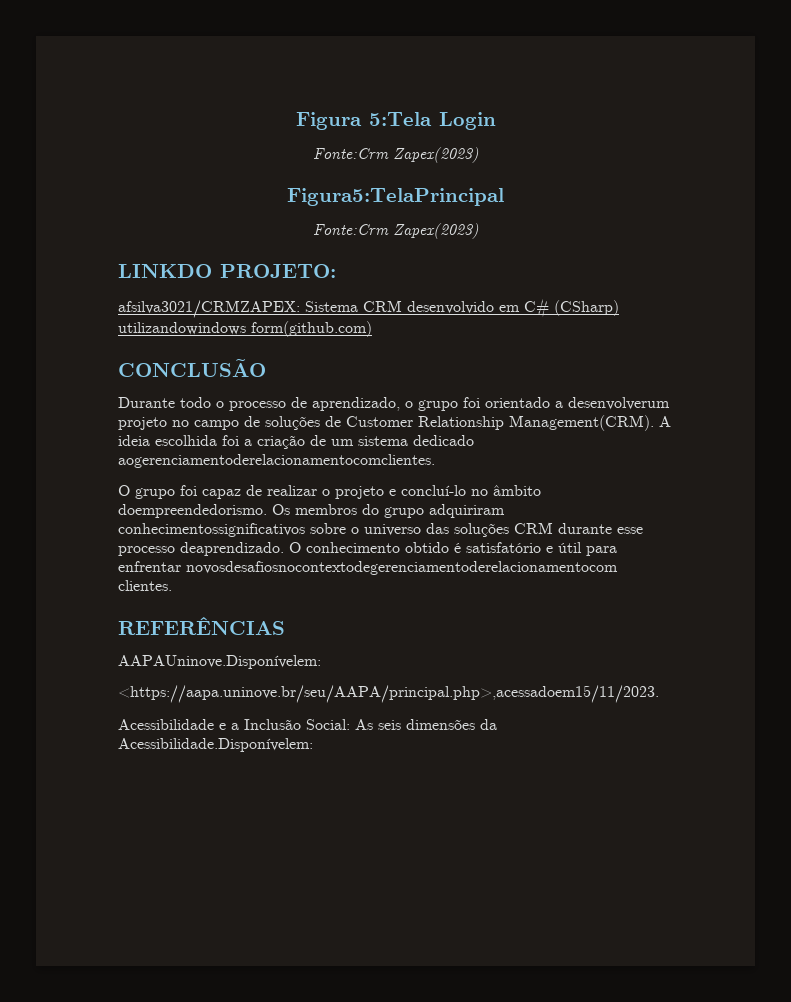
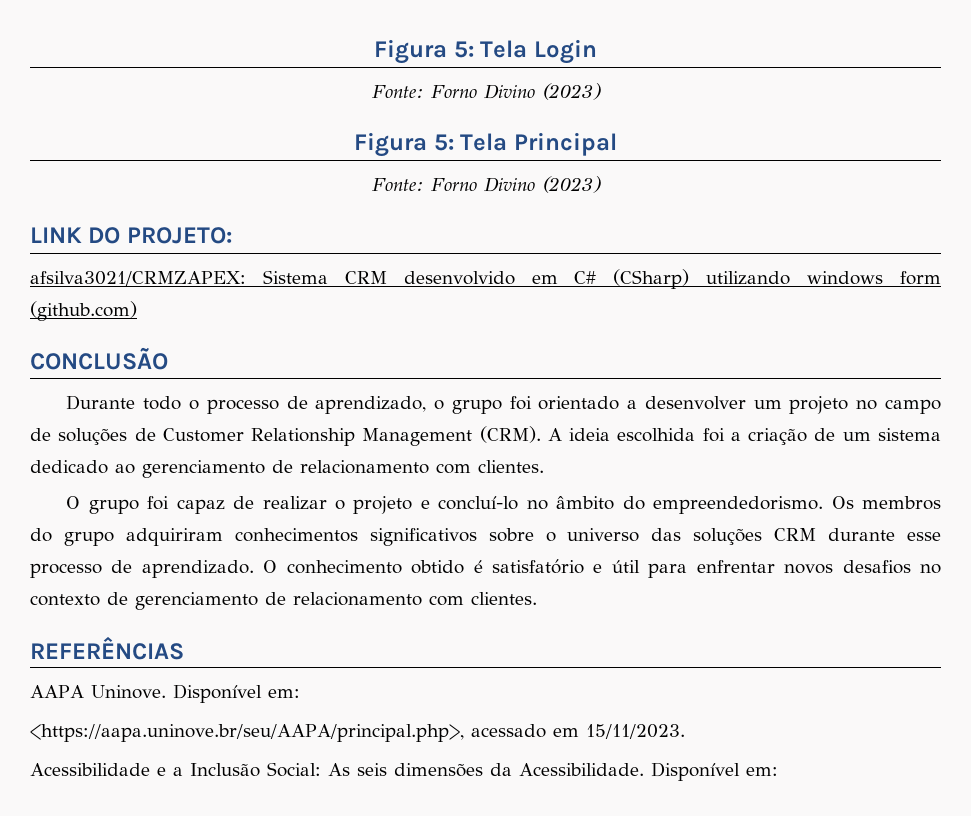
- Figura 5:Tela Login
- Fonte:Crm Zapex(2023)
- Figura5:TelaPrincipal
- Fonte:Crm Zapex(2023)
- LINKDO PROJETO:
+ Figura 5: Tela Login
+ Fonte: Forno Divino (2023)
+ Figura 5: Tela Principal
+ Fonte: Forno Divino (2023)
+ LINK DO PROJETO:
- afsilva3021/CRMZAPEX: Sistema CRM desenvolvido em C# (CSharp) utilizandowindows form(github.com)
+ afsilva3021/CRMZAPEX: Sistema CRM desenvolvido em C# (CSharp) utilizando windows form (github.com)
- Durante todo o processo de aprendizado, o grupo foi orientado a desenvolverum projeto no campo de soluções de Customer Relationship Management(CRM).
+ Durante todo o processo de aprendizado, o grupo foi orientado a desenvolver um projeto no campo de soluções de Customer Relationship Management (CRM).
- A ideia escolhida foi a criação de um sistema dedicado aogerenciamentoderelacionamentocomclientes.
+ A ideia escolhida foi a criação de um sistema dedicado ao gerenciamento de relacionamento com clientes.
- O grupo foi capaz de realizar o projeto e concluí-lo no âmbito doempreendedorismo.
+ O grupo foi capaz de realizar o projeto e concluí-lo no âmbito do empreendedorismo.
- Os membros do grupo adquiriram conhecimentossignificativos sobre o universo das soluções CRM durante esse processo deaprendizado.
+ Os membros do grupo adquiriram conhecimentos significativos sobre o universo das soluções CRM durante esse processo de aprendizado.
- O conhecimento obtido é satisfatório e útil para enfrentar novosdesafiosnocontextodegerenciamentoderelacionamentocom clientes.
+ O conhecimento obtido é satisfatório e útil para enfrentar novos desafios no contexto de gerenciamento de relacionamento com clientes.
  REFERÊNCIAS
- AAPAUninove.Disponívelem:
- <https://aapa.uninove.br/seu/AAPA/principal.php>,acessadoem15/11/2023.
+ AAPA Uninove. Disponível em:
+ <https://aapa.uninove.br/seu/AAPA/principal.php>, acessado em 15/11/2023.
- Acessibilidade e a Inclusão Social: As seis dimensões da Acessibilidade.Disponívelem:
+ Acessibilidade e a Inclusão Social: As seis dimensões da Acessibilidade. Disponível em:

